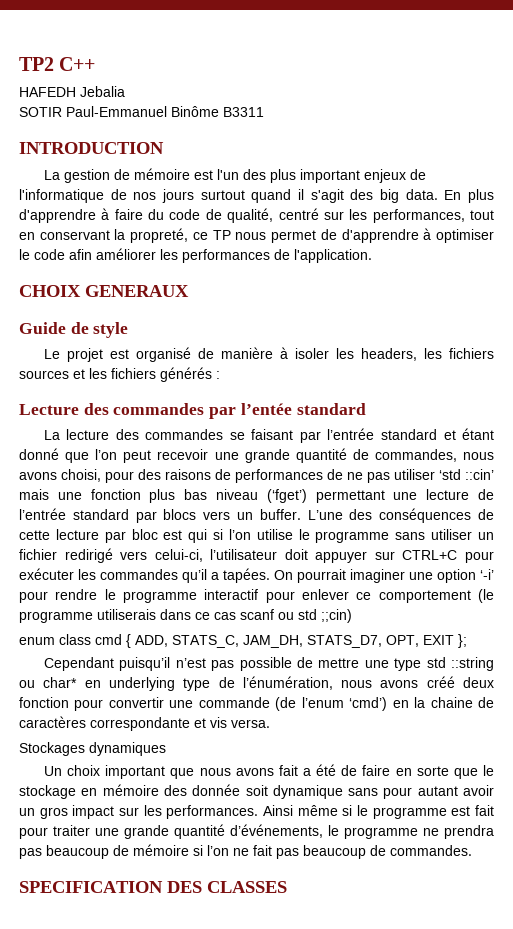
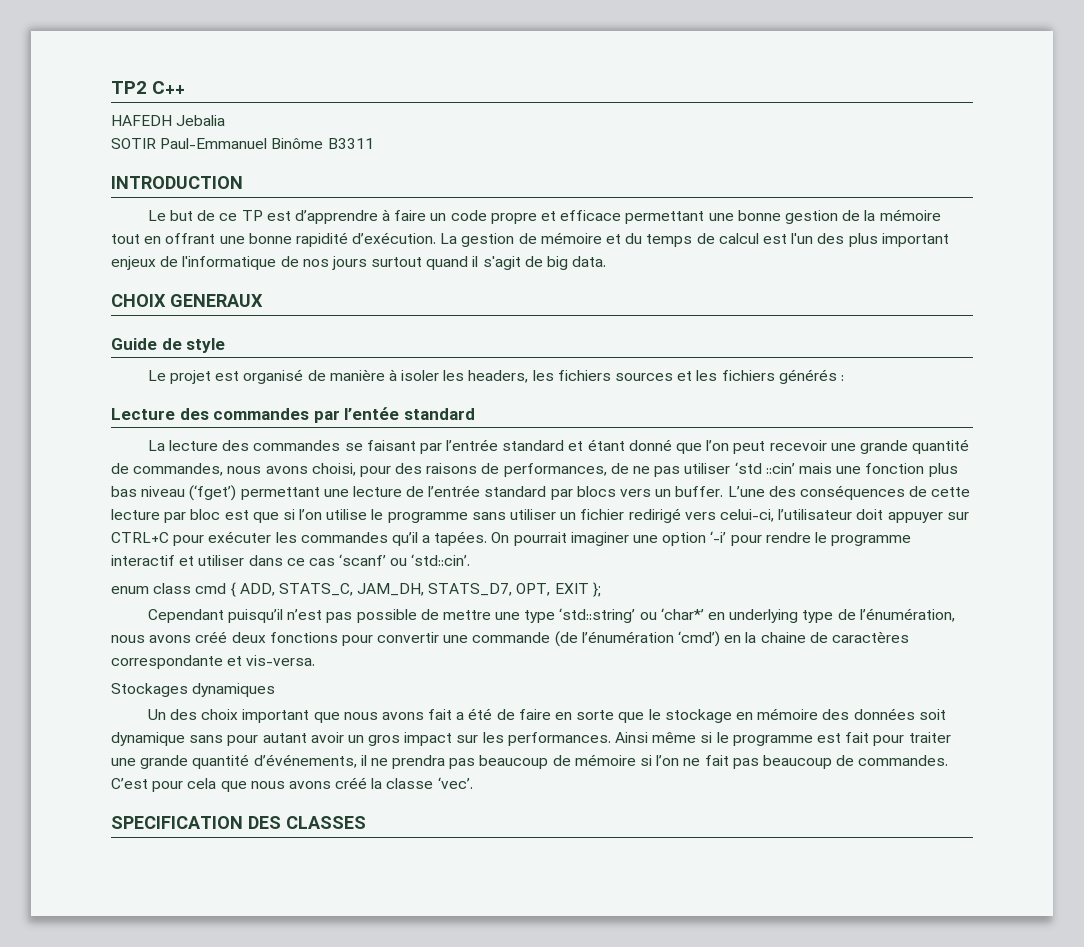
- La gestion de mémoire est l'un des plus important enjeux de l'informatique de nos jours surtout quand il s'agit des big data. En plus d'apprendre à faire du code de qualité, centré sur les performances, tout en conservant la propreté, ce TP nous permet de d'apprendre à optimiser le code afin améliorer les performances de l'application.
+ Le but de ce TP est d’apprendre à faire un code propre et efficace permettant une bonne gestion de la mémoire tout en offrant une bonne rapidité d’exécution. La gestion de mémoire et du temps de calcul est l'un des plus important enjeux de l'informatique de nos jours surtout quand il s'agit de big data.
- La lecture des commandes se faisant par l’entrée standard et étant donné que l’on peut recevoir une grande quantité de commandes, nous avons choisi, pour des raisons de performances de ne pas utiliser ‘std ::cin’ mais une fonction plus bas niveau (‘fget’) permettant une lecture de l’entrée standard par blocs vers un buffer.
+ La lecture des commandes se faisant par l’entrée standard et étant donné que l’on peut recevoir une grande quantité de commandes, nous avons choisi, pour des raisons de performances, de ne pas utiliser ‘std ::cin’ mais une fonction plus bas niveau (‘fget’) permettant une lecture de l’entrée standard par blocs vers un buffer.
- L’une des conséquences de cette lecture par bloc est qui si l’on utilise le programme sans utiliser un fichier redirigé vers celui-ci, l’utilisateur doit appuyer sur CTRL+C pour exécuter les commandes qu’il a tapées.
+ L’une des conséquences de cette lecture par bloc est que si l’on utilise le programme sans utiliser un fichier redirigé vers celui-ci, l’utilisateur doit appuyer sur CTRL+C pour exécuter les commandes qu’il a tapées.
- On pourrait imaginer une option ‘-i’ pour rendre le programme interactif pour enlever ce comportement (le programme utiliserais dans ce cas scanf ou std ;;cin)
+ On pourrait imaginer une option ‘-i’ pour rendre le programme interactif et utiliser dans ce cas ‘scanf’ ou ‘std::cin’.
- Cependant puisqu’il n’est pas possible de mettre une type std ::string ou char* en underlying type de l’énumération, nous avons créé deux fonction pour convertir une commande (de l’enum ‘cmd’) en la chaine de caractères correspondante et vis versa.
+ Cependant puisqu’il n’est pas possible de mettre une type ‘std::string’ ou ‘char*’ en underlying type de l’énumération, nous avons créé deux fonctions pour convertir une commande (de l’énumération ‘cmd’) en la chaine de caractères correspondante et vis-versa.
- Un choix important que nous avons fait a été de faire en sorte que le stockage en mémoire des donnée soit dynamique sans pour autant avoir un gros impact sur les performances.
+ Un des choix important que nous avons fait a été de faire en sorte que le stockage en mémoire des données soit dynamique sans pour autant avoir un gros impact sur les performances.
- Ainsi même si le programme est fait pour traiter une grande quantité d’événements, le programme ne prendra pas beaucoup de mémoire si l’on ne fait pas beaucoup de commandes.
+ Ainsi même si le programme est fait pour traiter une grande quantité d’événements, il ne prendra pas beaucoup de mémoire si l’on ne fait pas beaucoup de commandes. C’est pour cela que nous avons créé la classe ‘vec’.

